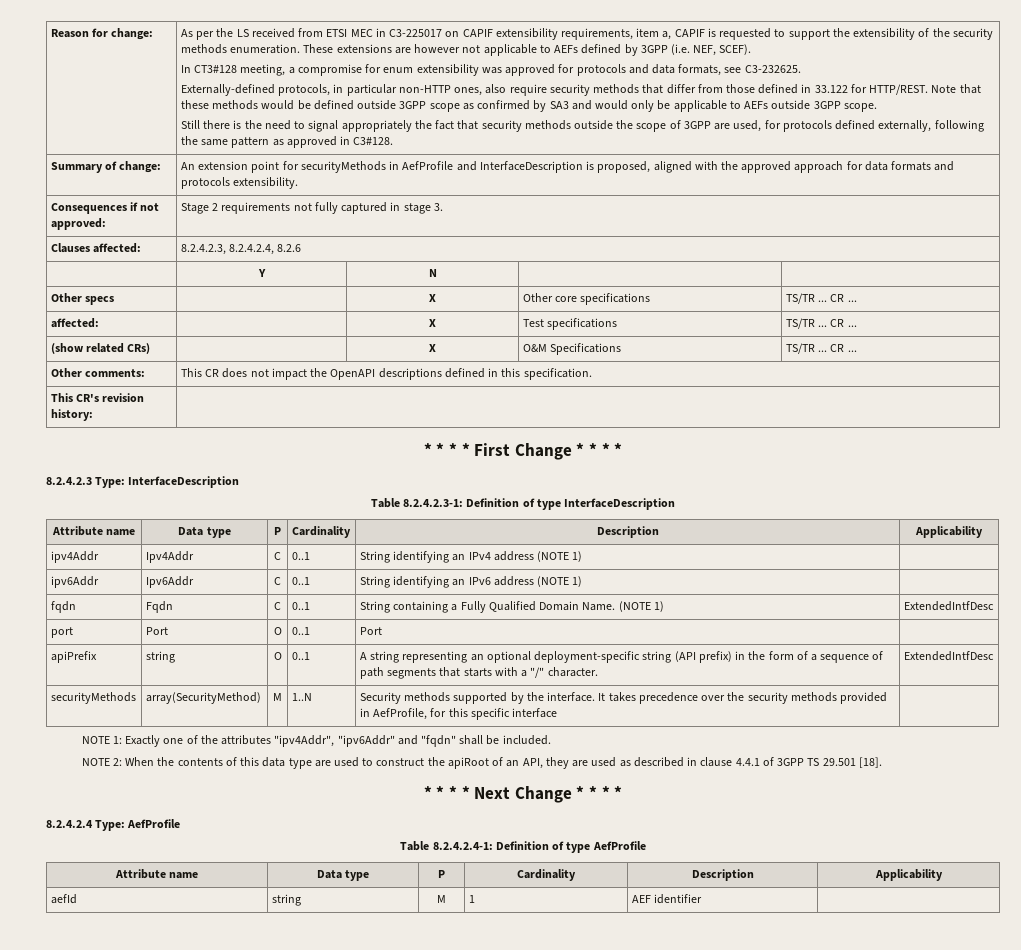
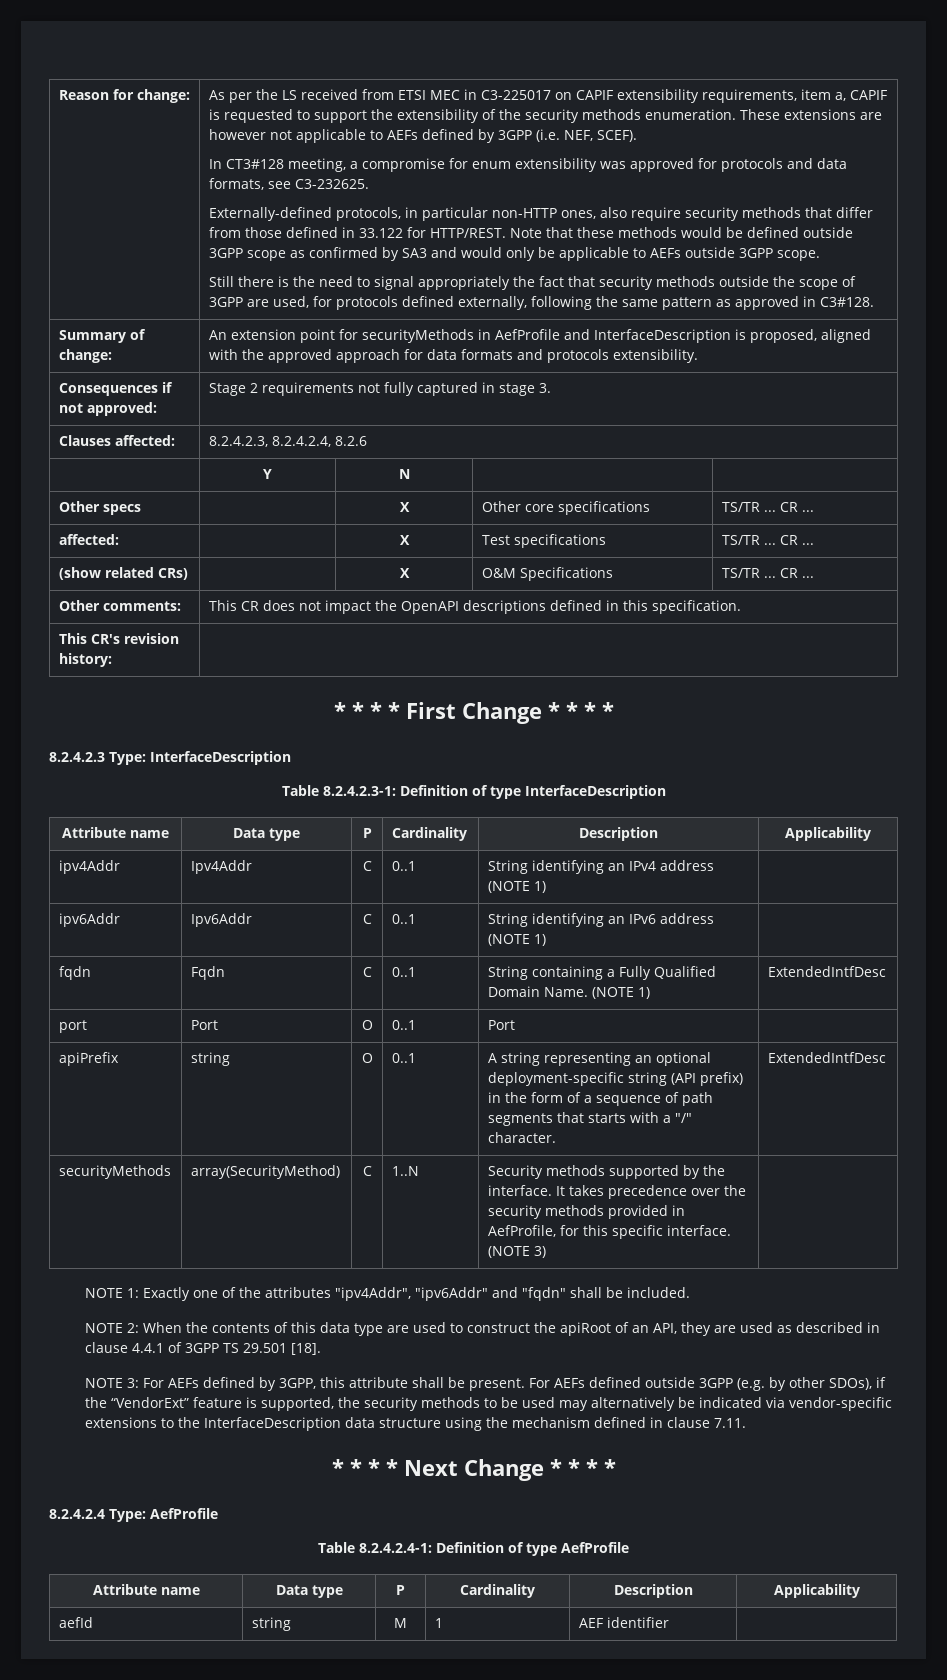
- securityMethods | array(SecurityMethod) | M | 1..N | Security methods supported by the interface. It takes precedence over the security methods provided in AefProfile, for this specific interface |
+ securityMethods | array(SecurityMethod) | C | 1..N | Security methods supported by the interface. It takes precedence over the security methods provided in AefProfile, for this specific interface. (NOTE 3) |
+ NOTE 3: For AEFs defined by 3GPP, this attribute shall be present. For AEFs defined outside 3GPP (e.g. by other SDOs), if the “VendorExt” feature is supported, the security methods to be used may alternatively be indicated via vendor-specific extensions to the InterfaceDescription data structure using the mechanism defined in clause 7.11.

